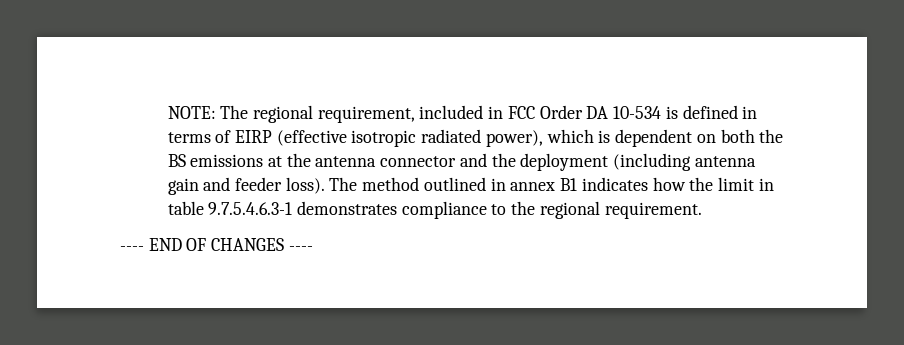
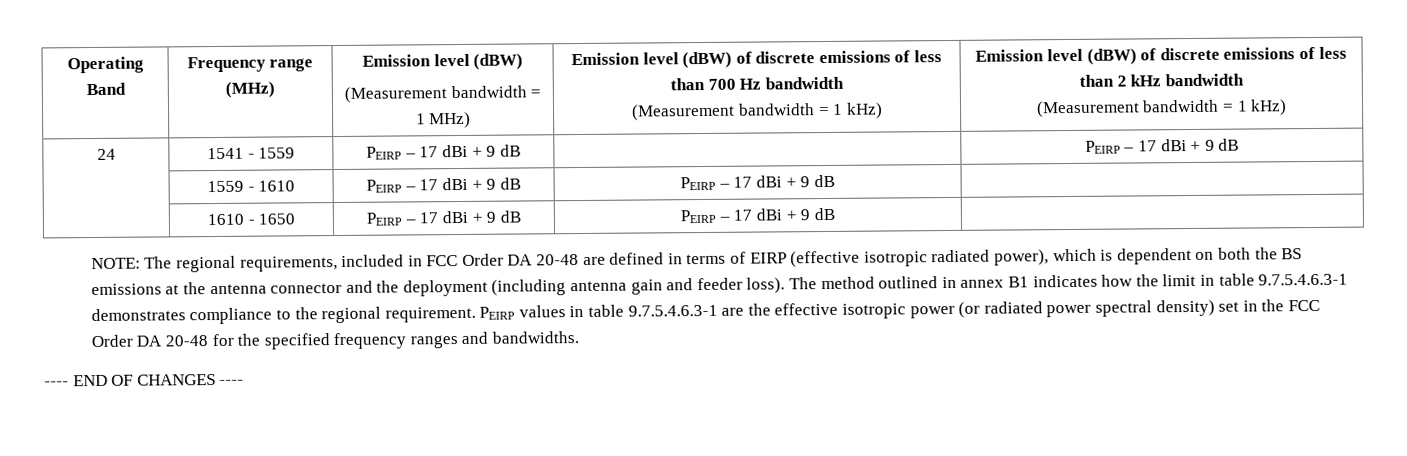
+ Operating Band | Frequency range (MHz) | Emission level (dBW)
+ (Measurement bandwidth = 1 MHz) | Emission level (dBW) of discrete emissions of less than 700 Hz bandwidth
+ (Measurement bandwidth = 1 kHz) | Emission level (dBW) of discrete emissions of less than 2 kHz bandwidth
+ (Measurement bandwidth = 1 kHz)
+ 24 | 1541 - 1559 | PEIRP – 17 dBi + 9 dB | | PEIRP – 17 dBi + 9 dB
+ | 1559 - 1610 | PEIRP – 17 dBi + 9 dB | PEIRP – 17 dBi + 9 dB |
+ | 1610 - 1650 | PEIRP – 17 dBi + 9 dB | PEIRP – 17 dBi + 9 dB |
- NOTE: The regional requirement, included in FCC Order DA 10-534 is defined in terms of EIRP (effective isotropic radiated power), which is dependent on both the BS emissions at the antenna connector and the deployment (including antenna gain and feeder loss).
+ NOTE: The regional requirements, included in FCC Order DA 20-48 are defined in terms of EIRP (effective isotropic radiated power), which is dependent on both the BS emissions at the antenna connector and the deployment (including antenna gain and feeder loss).
+ PEIRP values in table 9.7.5.4.6.3-1 are the effective isotropic power (or radiated power spectral density) set in the FCC Order DA 20-48 for the specified frequency ranges and bandwidths.

